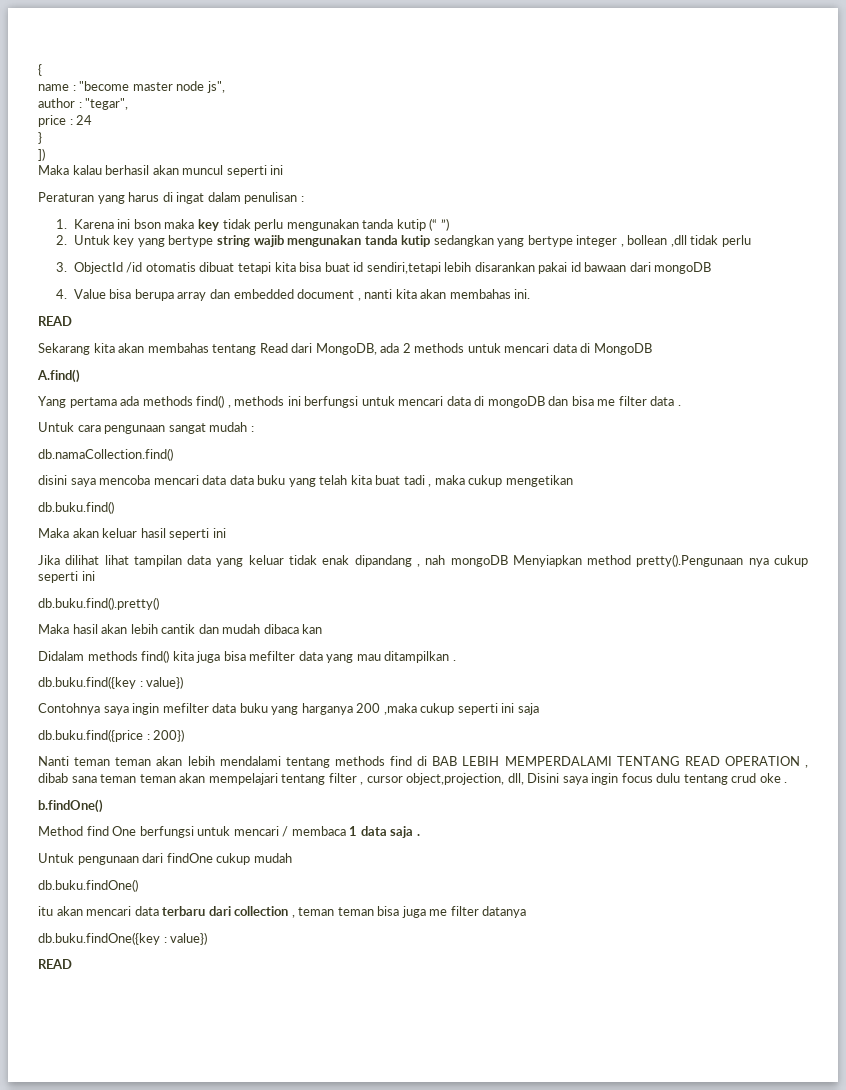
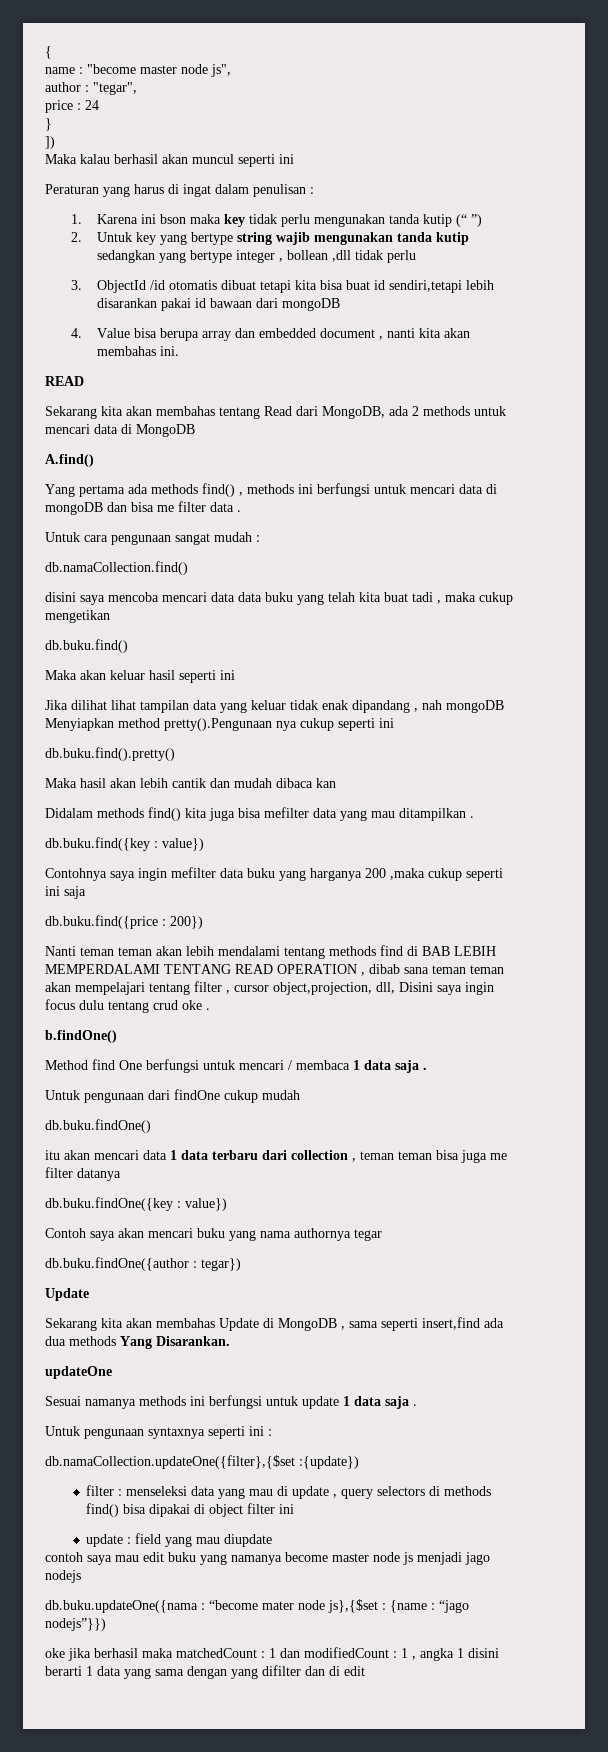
- itu akan mencari data terbaru dari collection , teman teman bisa juga me filter datanya
+ itu akan mencari data 1 data terbaru dari collection , teman teman bisa juga me filter datanya
  db.buku.findOne({key : value})
- READ
+ Contoh saya akan mencari buku yang nama authornya tegar
+ db.buku.findOne({author : tegar})
+ Update
+ Sekarang kita akan membahas Update di MongoDB , sama seperti insert,find ada dua methods Yang Disarankan.
+ updateOne
+ Sesuai namanya methods ini berfungsi untuk update 1 data saja .
+ Untuk pengunaan syntaxnya seperti ini :
+ db.namaCollection.updateOne({filter},{$set :{update})
+ filter : menseleksi data yang mau di update , query selectors di methods find() bisa dipakai di object filter ini
+ update : field yang mau diupdate
+ contoh saya mau edit buku yang namanya become master node js menjadi jago nodejs
+ db.buku.updateOne({nama : “become mater node js},{$set : {name : “jago nodejs”}})
+ oke jika berhasil maka matchedCount : 1 dan modifiedCount : 1 , angka 1 disini berarti 1 data yang sama dengan yang difilter dan di edit

